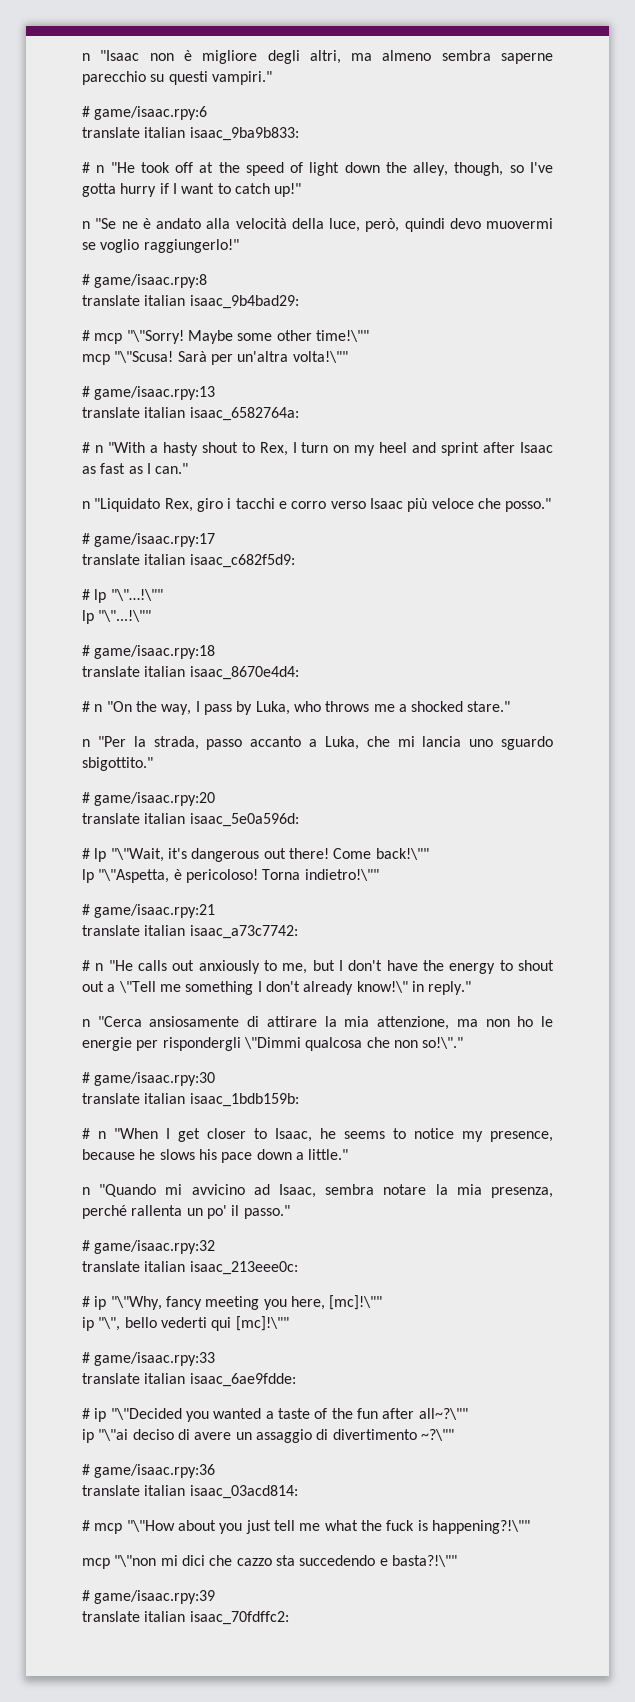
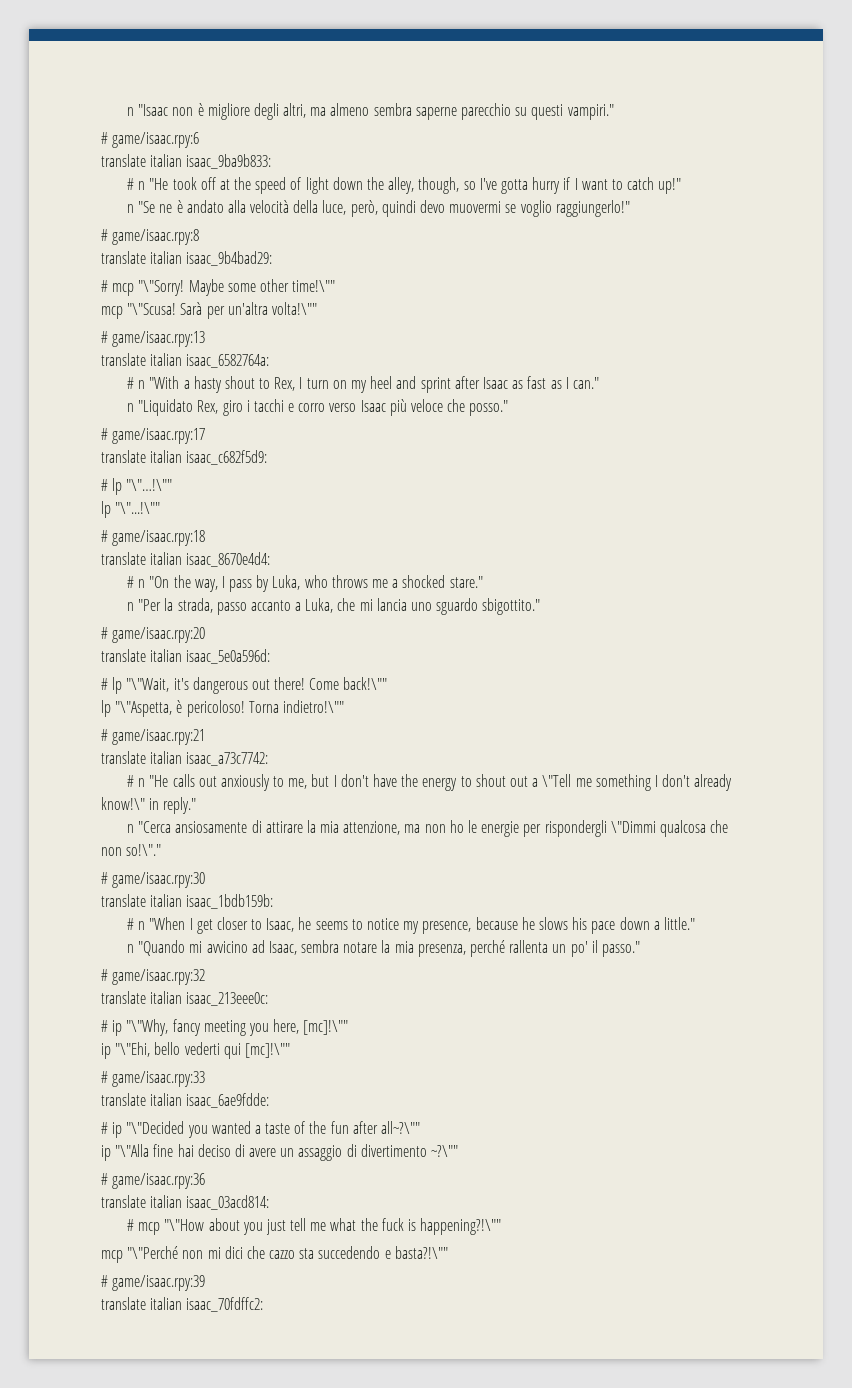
- ip "\", bello vederti qui [mc]!\""
+ ip "\"Ehi, bello vederti qui [mc]!\""
- ip "\"ai deciso di avere un assaggio di divertimento ~?\""
+ ip "\"Alla fine hai deciso di avere un assaggio di divertimento ~?\""
- mcp "\"non mi dici che cazzo sta succedendo e basta?!\""
+ mcp "\"Perché non mi dici che cazzo sta succedendo e basta?!\""

